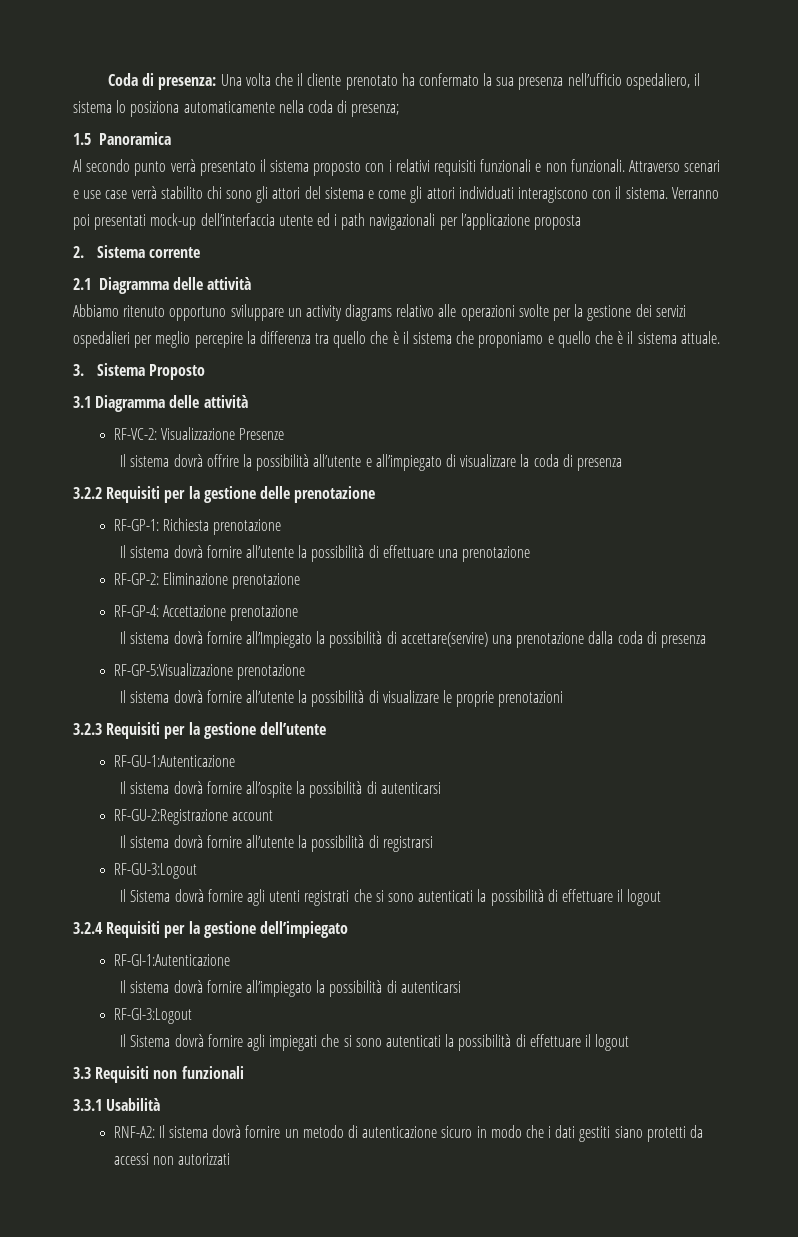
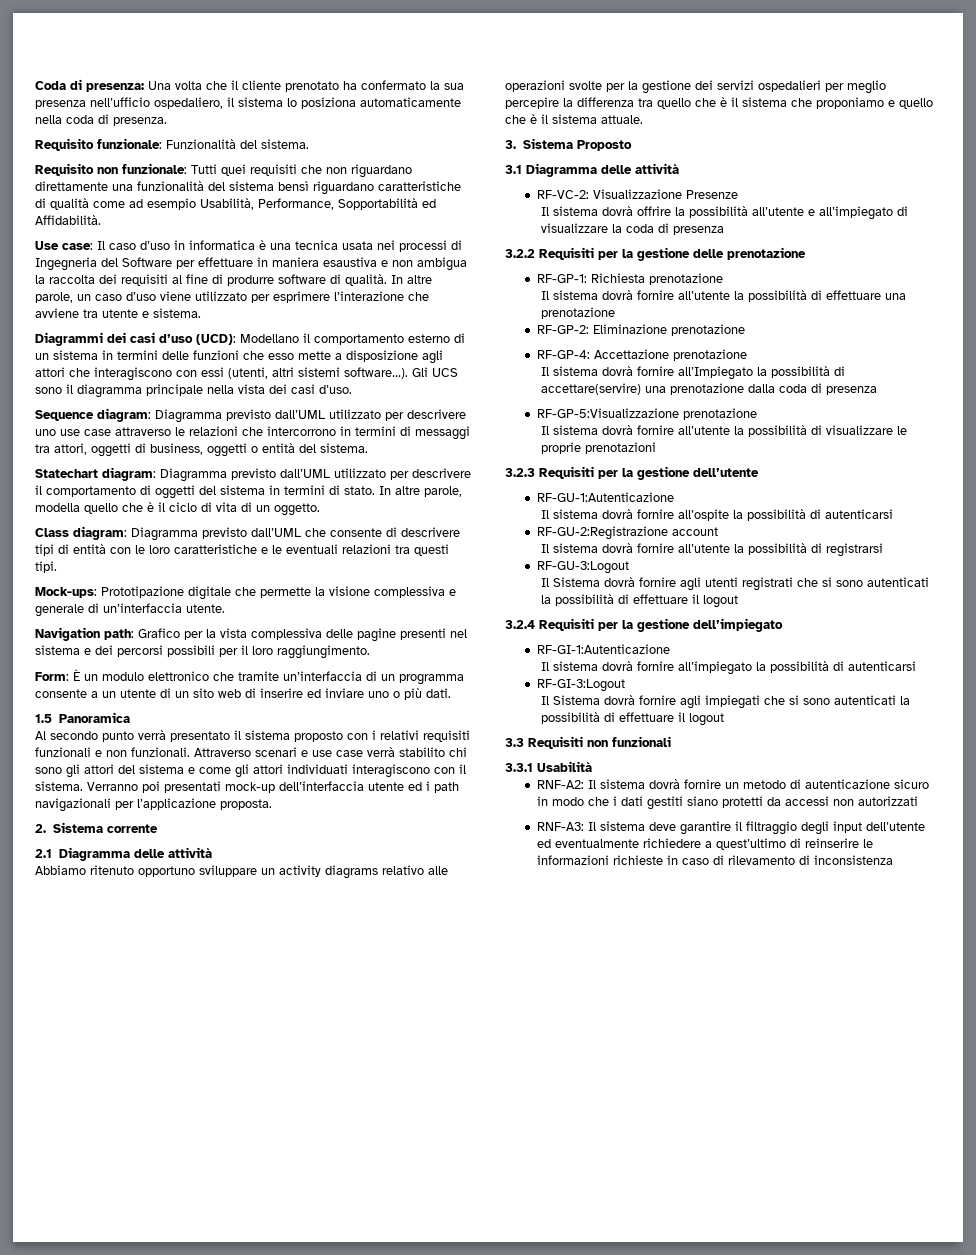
- Coda di presenza: Una volta che il cliente prenotato ha confermato la sua presenza nell’ufficio ospedaliero, il sistema lo posiziona automaticamente nella coda di presenza;
+ Coda di presenza: Una volta che il cliente prenotato ha confermato la sua presenza nell’ufficio ospedaliero, il sistema lo posiziona automaticamente nella coda di presenza.
+ Requisito funzionale: Funzionalità del sistema.
+ Requisito non funzionale: Tutti quei requisiti che non riguardano direttamente una funzionalità del sistema bensì riguardano caratteristiche di qualità come ad esempio Usabilità, Performance, Sopportabilità ed Affidabilità.
+ Use case: Il caso d’uso in informatica è una tecnica usata nei processi di Ingegneria del Software per effettuare in maniera esaustiva e non ambigua la raccolta dei requisiti al fine di produrre software di qualità. In altre parole, un caso d’uso viene utilizzato per esprimere l’interazione che avviene tra utente e sistema.
+ Diagrammi dei casi d’uso (UCD): Modellano il comportamento esterno di un sistema in termini delle funzioni che esso mette a disposizione agli attori che interagiscono con essi (utenti, altri sistemi software…). Gli UCS sono il diagramma principale nella vista dei casi d’uso.
+ Sequence diagram: Diagramma previsto dall’UML utilizzato per descrivere uno use case attraverso le relazioni che intercorrono in termini di messaggi tra attori, oggetti di business, oggetti o entità del sistema.
+ Statechart diagram: Diagramma previsto dall’UML utilizzato per descrivere il comportamento di oggetti del sistema in termini di stato. In altre parole, modella quello che è il ciclo di vita di un oggetto.
+ Class diagram: Diagramma previsto dall’UML che consente di descrivere tipi di entità con le loro caratteristiche e le eventuali relazioni tra questi tipi.
+ Mock-ups: Prototipazione digitale che permette la visione complessiva e generale di un’interfaccia utente.
+ Navigation path: Grafico per la vista complessiva delle pagine presenti nel sistema e dei percorsi possibili per il loro raggiungimento.
+ Form: È un modulo elettronico che tramite un’interfaccia di un programma consente a un utente di un sito web di inserire ed inviare uno o più dati.
- Verranno poi presentati mock-up dell’interfaccia utente ed i path navigazionali per l’applicazione proposta
+ Verranno poi presentati mock-up dell’interfaccia utente ed i path navigazionali per l’applicazione proposta.
+ RNF-A3: Il sistema deve garantire il filtraggio degli input dell’utente ed eventualmente richiedere a quest’ultimo di reinserire le informazioni richieste in caso di rilevamento di inconsistenza

